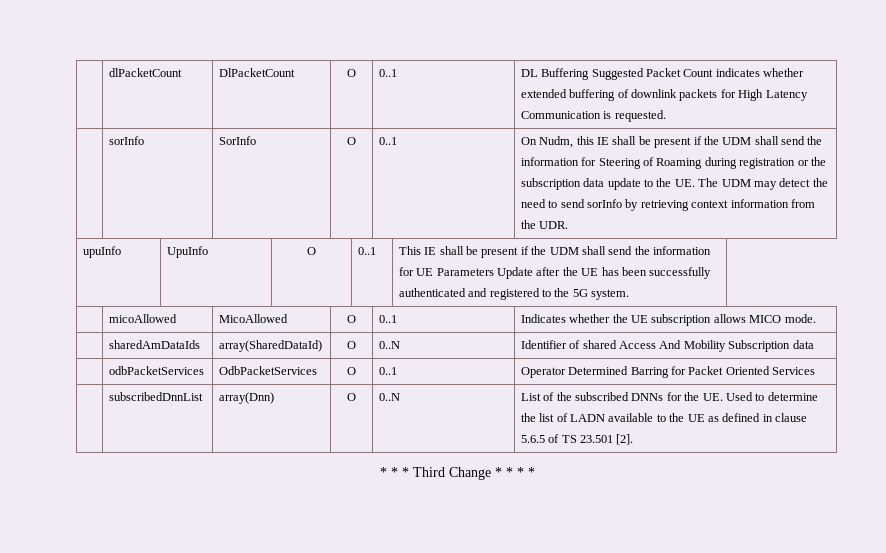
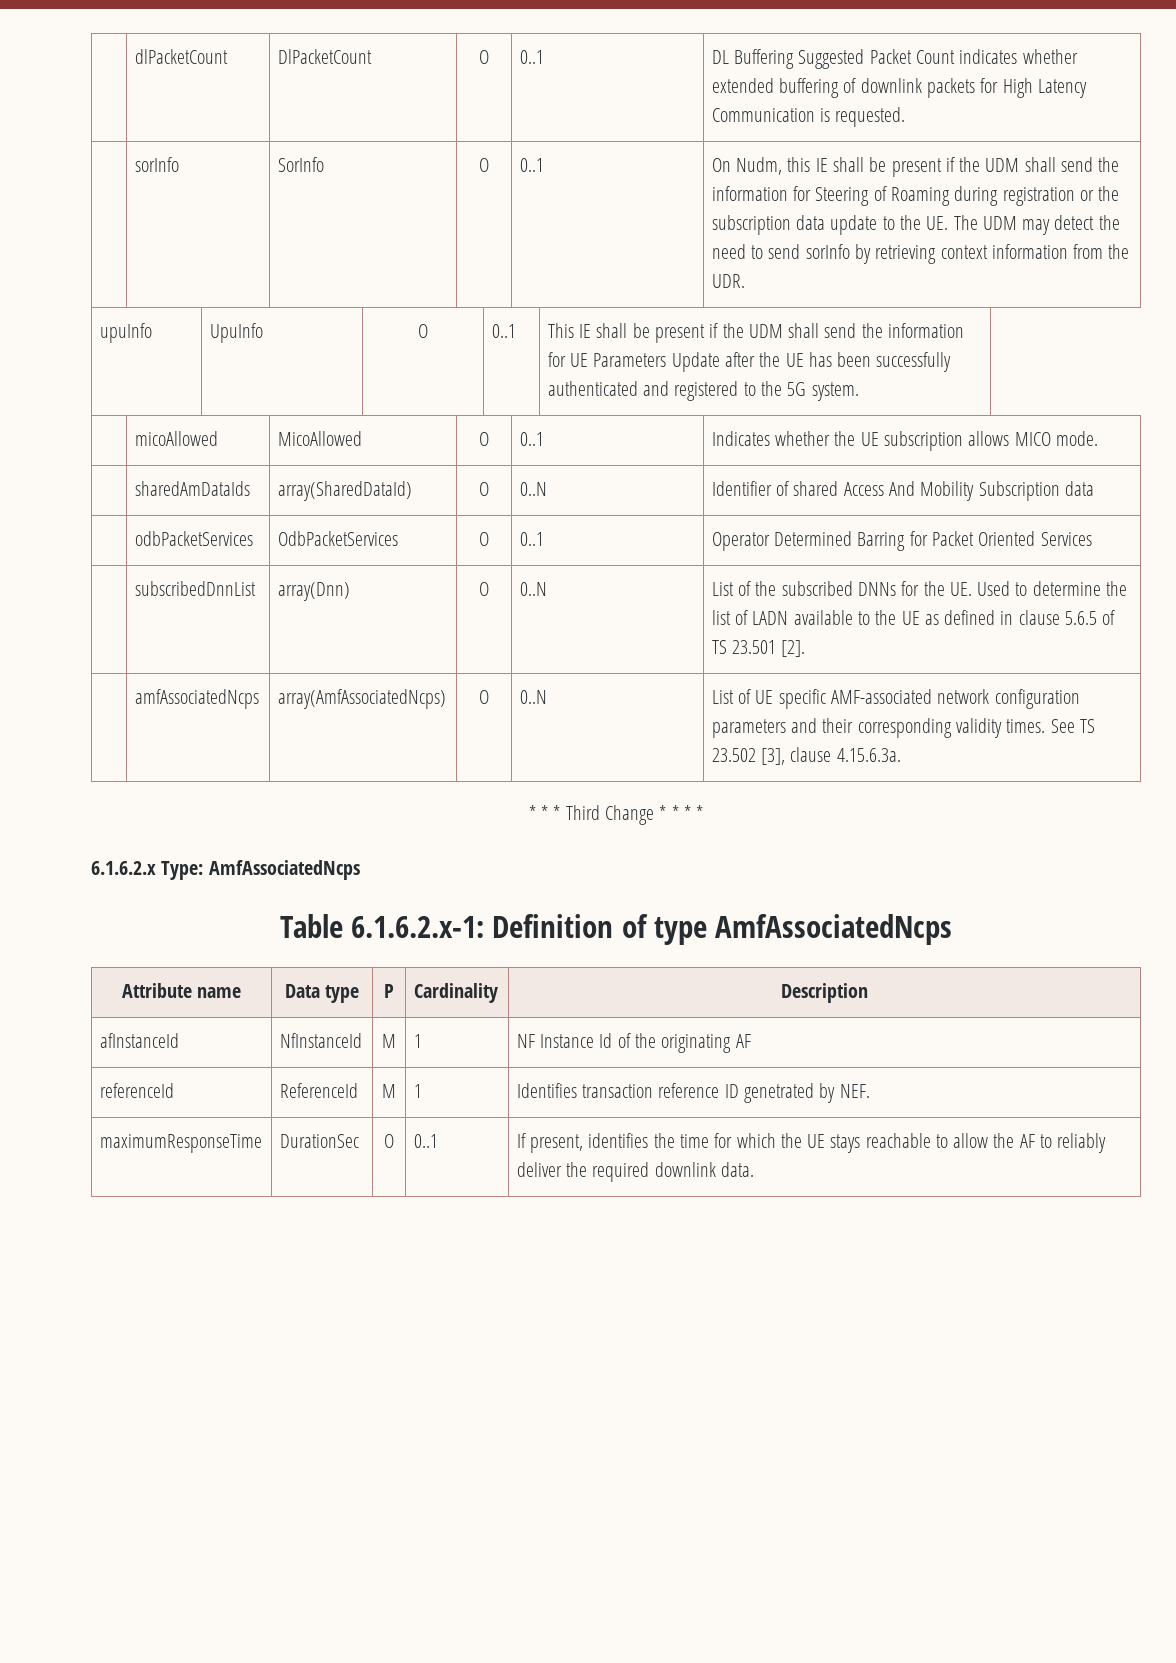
+ | amfAssociatedNcps | array(AmfAssociatedNcps) | O | 0..N | List of UE specific AMF-associated network configuration parameters and their corresponding validity times. See TS 23.502 [3], clause 4.15.6.3a.
+ 6.1.6.2.x Type: AmfAssociatedNcps
+ Table 6.1.6.2.x-1: Definition of type AmfAssociatedNcps
+ Attribute name | Data type | P | Cardinality | Description
+ afInstanceId | NfInstanceId | M | 1 | NF Instance Id of the originating AF
+ referenceId | ReferenceId | M | 1 | Identifies transaction reference ID genetrated by NEF.
+ maximumResponseTime | DurationSec | O | 0..1 | If present, identifies the time for which the UE stays reachable to allow the AF to reliably deliver the required downlink data.

